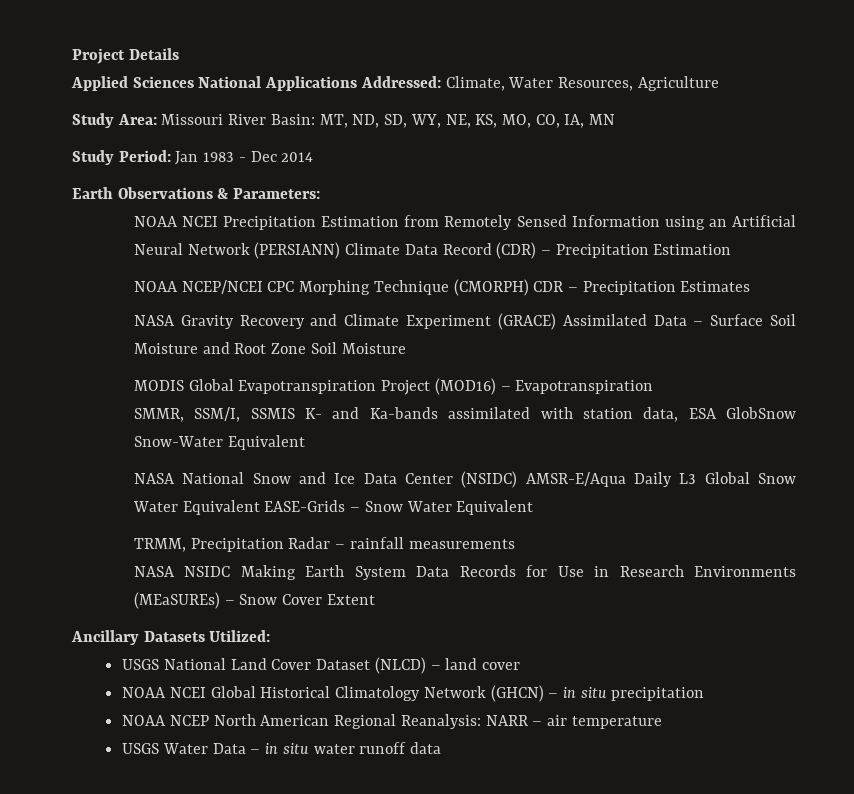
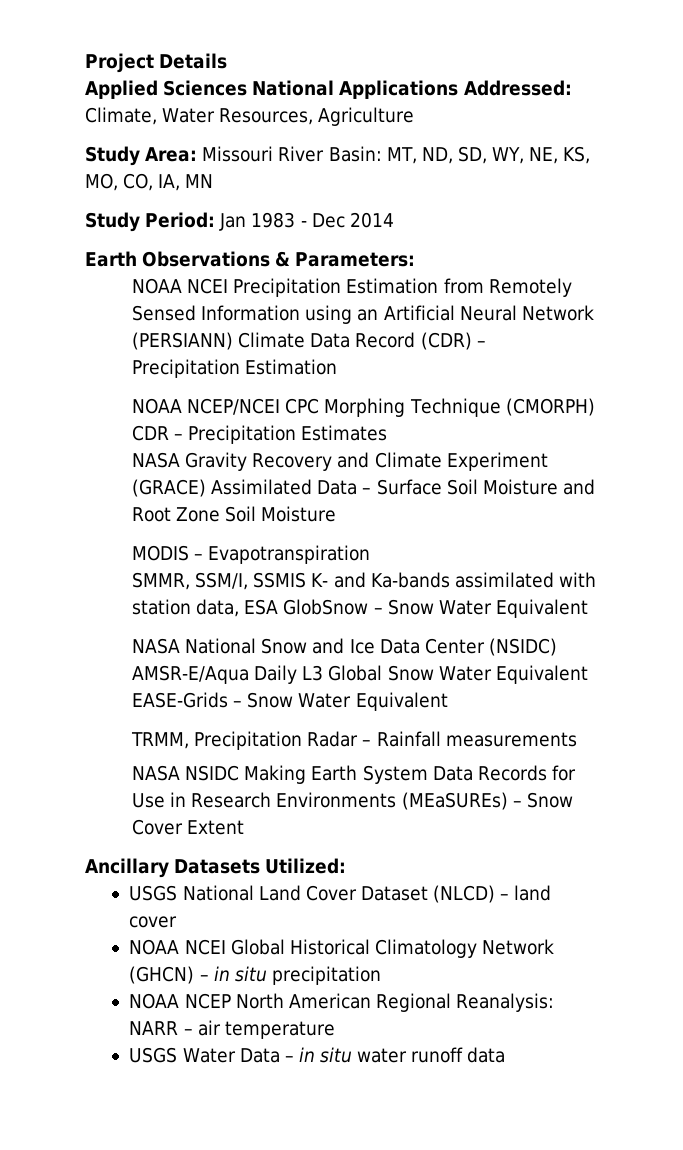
- MODIS Global Evapotranspiration Project (MOD16) – Evapotranspiration
+ MODIS – Evapotranspiration
- SMMR, SSM/I, SSMIS K- and Ka-bands assimilated with station data, ESA GlobSnow Snow-Water Equivalent
+ SMMR, SSM/I, SSMIS K- and Ka-bands assimilated with station data, ESA GlobSnow – Snow Water Equivalent
- TRMM, Precipitation Radar – rainfall measurements
+ TRMM, Precipitation Radar – Rainfall measurements

